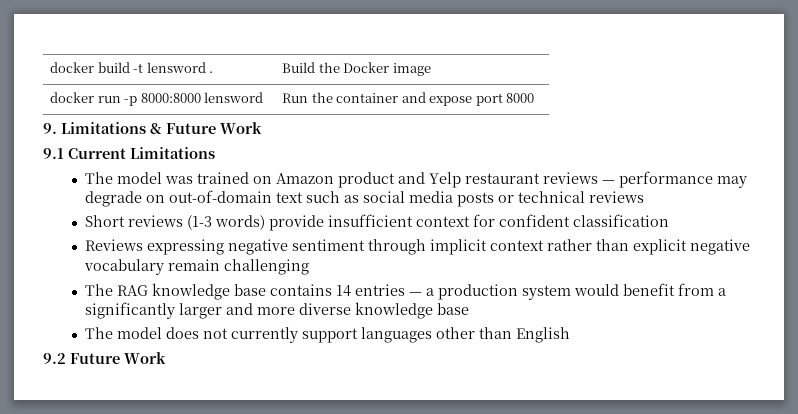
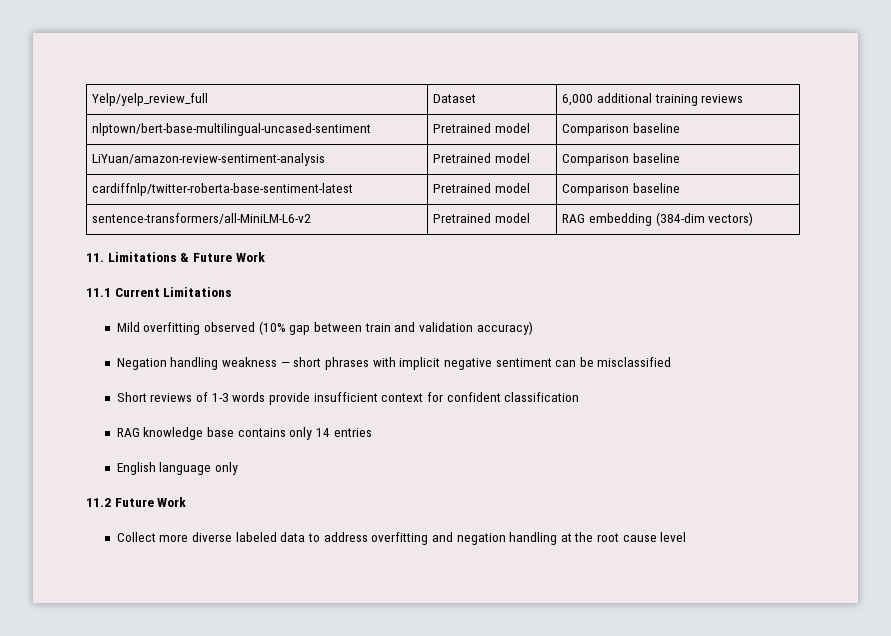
- docker build -t lensword . | Build the Docker image
- docker run -p 8000:8000 lensword | Run the container and expose port 8000
- 9. Limitations & Future Work
+ Yelp/yelp_review_full | Dataset | 6,000 additional training reviews
+ nlptown/bert-base-multilingual-uncased-sentiment | Pretrained model | Comparison baseline
+ LiYuan/amazon-review-sentiment-analysis | Pretrained model | Comparison baseline
+ cardiffnlp/twitter-roberta-base-sentiment-latest | Pretrained model | Comparison baseline
+ sentence-transformers/all-MiniLM-L6-v2 | Pretrained model | RAG embedding (384-dim vectors)
+ 11. Limitations & Future Work
- 9.1 Current Limitations
+ 11.1 Current Limitations
- The model was trained on Amazon product and Yelp restaurant reviews — performance may degrade on out-of-domain text such as social media posts or technical reviews
+ Mild overfitting observed (10% gap between train and validation accuracy)
+ Negation handling weakness — short phrases with implicit negative sentiment can be misclassified
- Short reviews (1-3 words) provide insufficient context for confident classification
+ Short reviews of 1-3 words provide insufficient context for confident classification
- Reviews expressing negative sentiment through implicit context rather than explicit negative vocabulary remain challenging
- The RAG knowledge base contains 14 entries — a production system would benefit from a significantly larger and more diverse knowledge base
- The model does not currently support languages other than English
- 9.2 Future Work
+ RAG knowledge base contains only 14 entries
+ English language only
+ 11.2 Future Work
+ Collect more diverse labeled data to address overfitting and negation handling at the root cause level

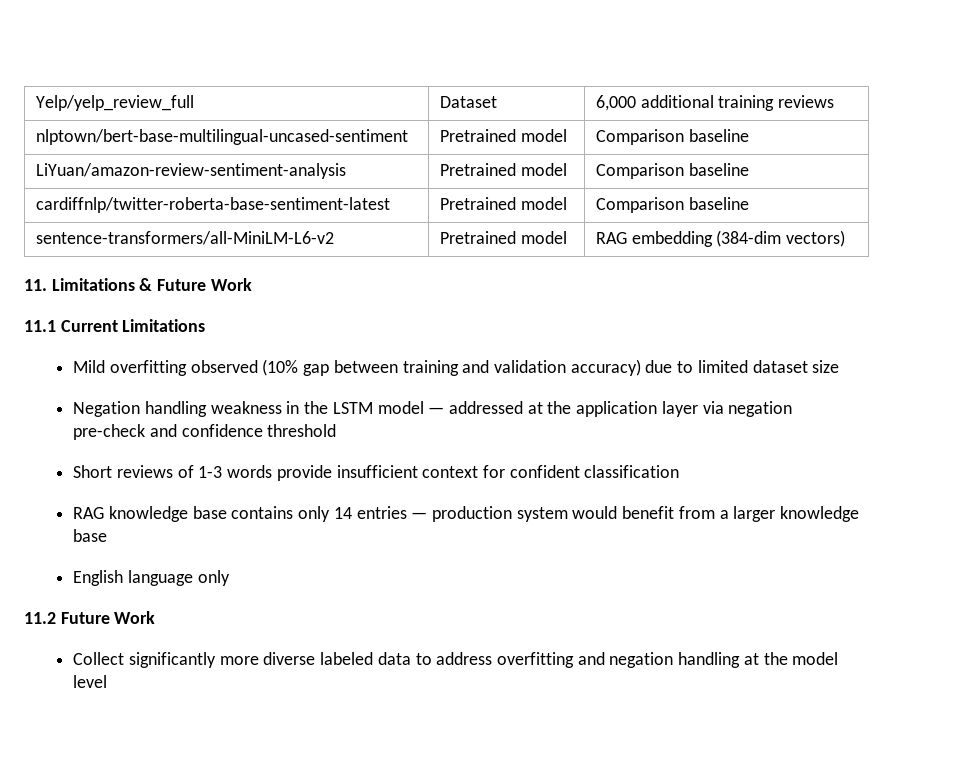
- Mild overfitting observed (10% gap between train and validation accuracy)
- Negation handling weakness — short phrases with implicit negative sentiment can be misclassified
+ Mild overfitting observed (10% gap between training and validation accuracy) due to limited dataset size
+ Negation handling weakness in the LSTM model — addressed at the application layer via negation pre-check and confidence threshold
- RAG knowledge base contains only 14 entries
+ RAG knowledge base contains only 14 entries — production system would benefit from a larger knowledge base
- Collect more diverse labeled data to address overfitting and negation handling at the root cause level
+ Collect significantly more diverse labeled data to address overfitting and negation handling at the model level

